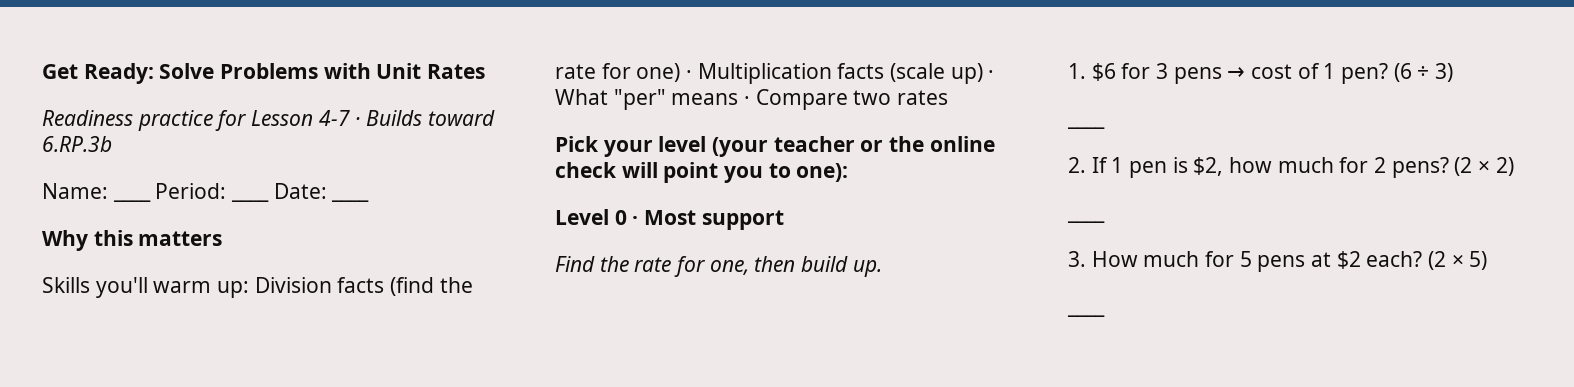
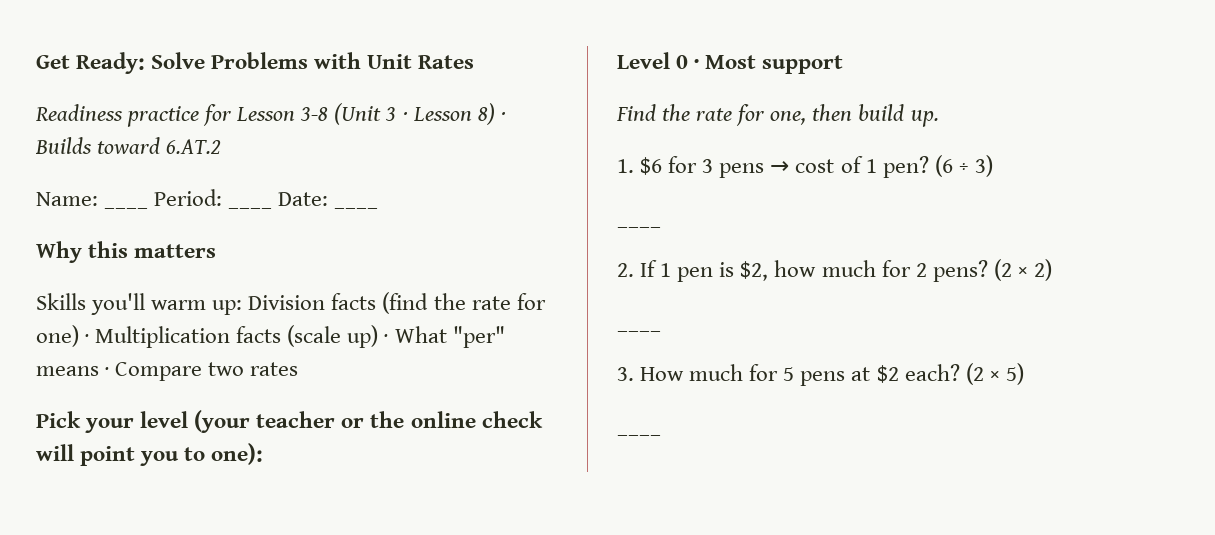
- Readiness practice for Lesson 4-7 · Builds toward 6.RP.3b
+ Readiness practice for Lesson 3-8 (Unit 3 · Lesson 8) · Builds toward 6.AT.2

